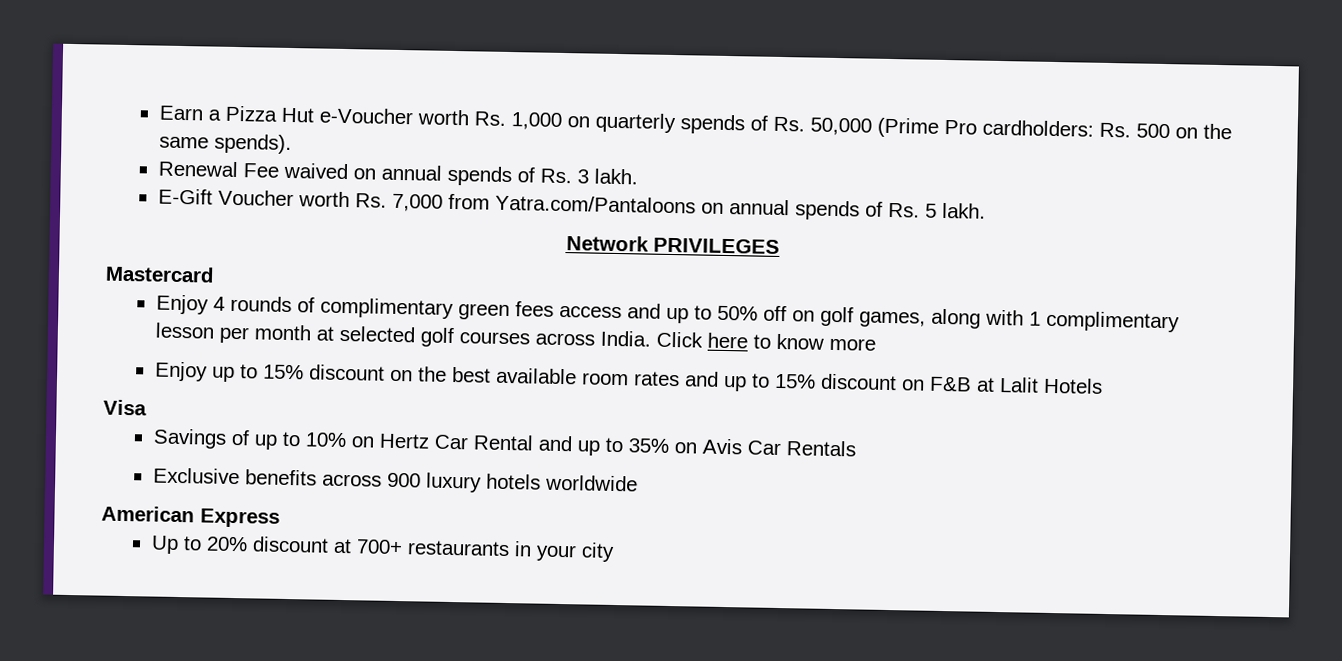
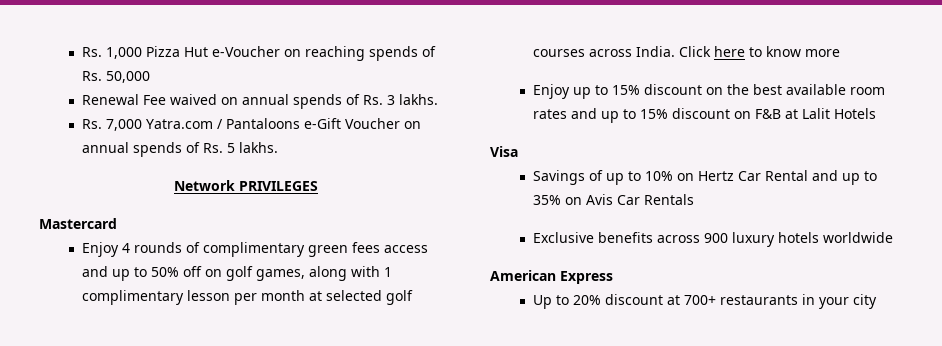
- Earn a Pizza Hut e-Voucher worth Rs. 1,000 on quarterly spends of Rs. 50,000 (Prime Pro cardholders: Rs. 500 on the same spends).
+ Rs. 1,000 Pizza Hut e-Voucher on reaching spends of Rs. 50,000
- Renewal Fee waived on annual spends of Rs. 3 lakh.
- E-Gift Voucher worth Rs. 7,000 from Yatra.com/Pantaloons on annual spends of Rs. 5 lakh.
+ Renewal Fee waived on annual spends of Rs. 3 lakhs.
+ Rs. 7,000 Yatra.com / Pantaloons e-Gift Voucher on annual spends of Rs. 5 lakhs.

